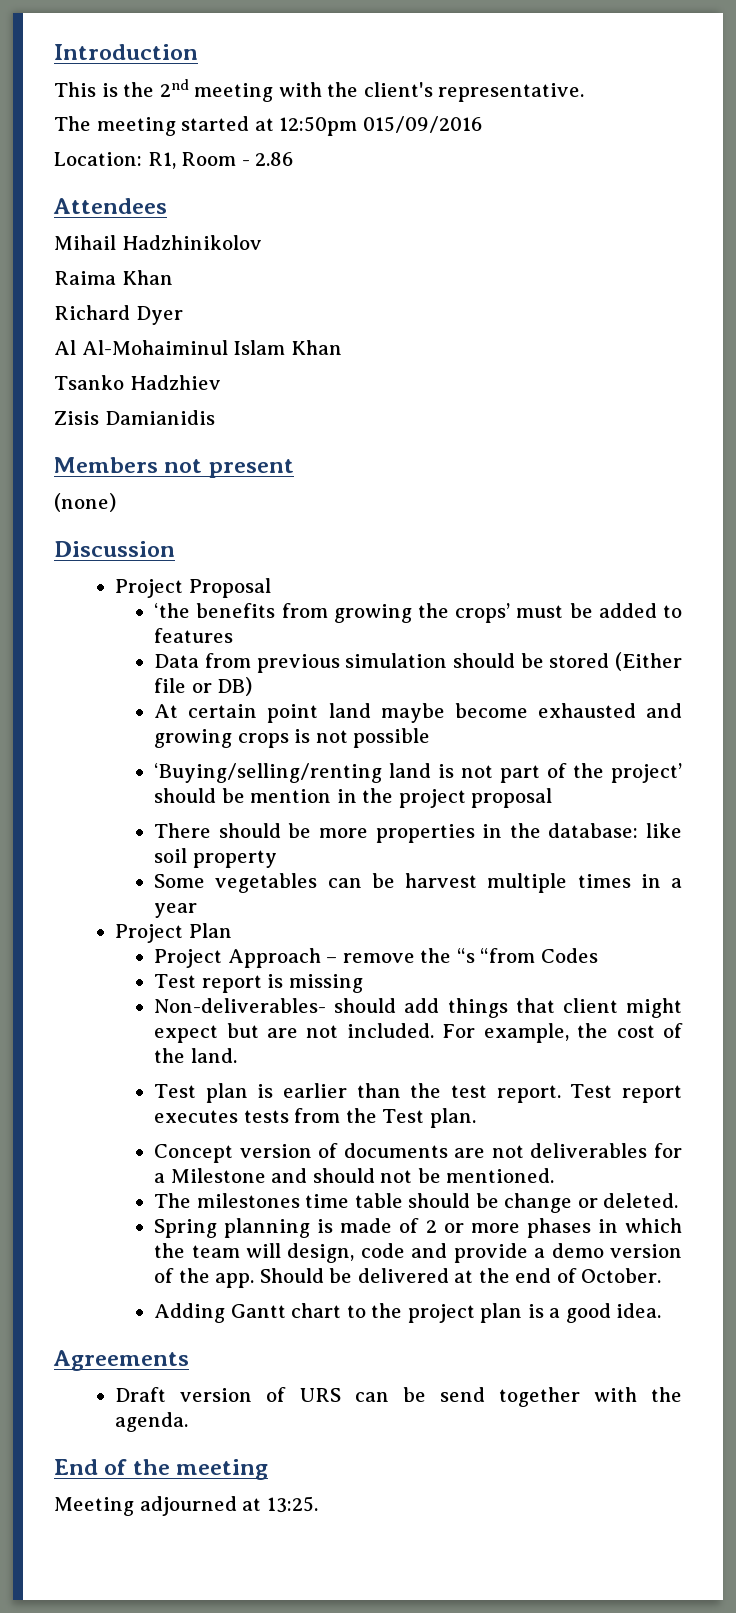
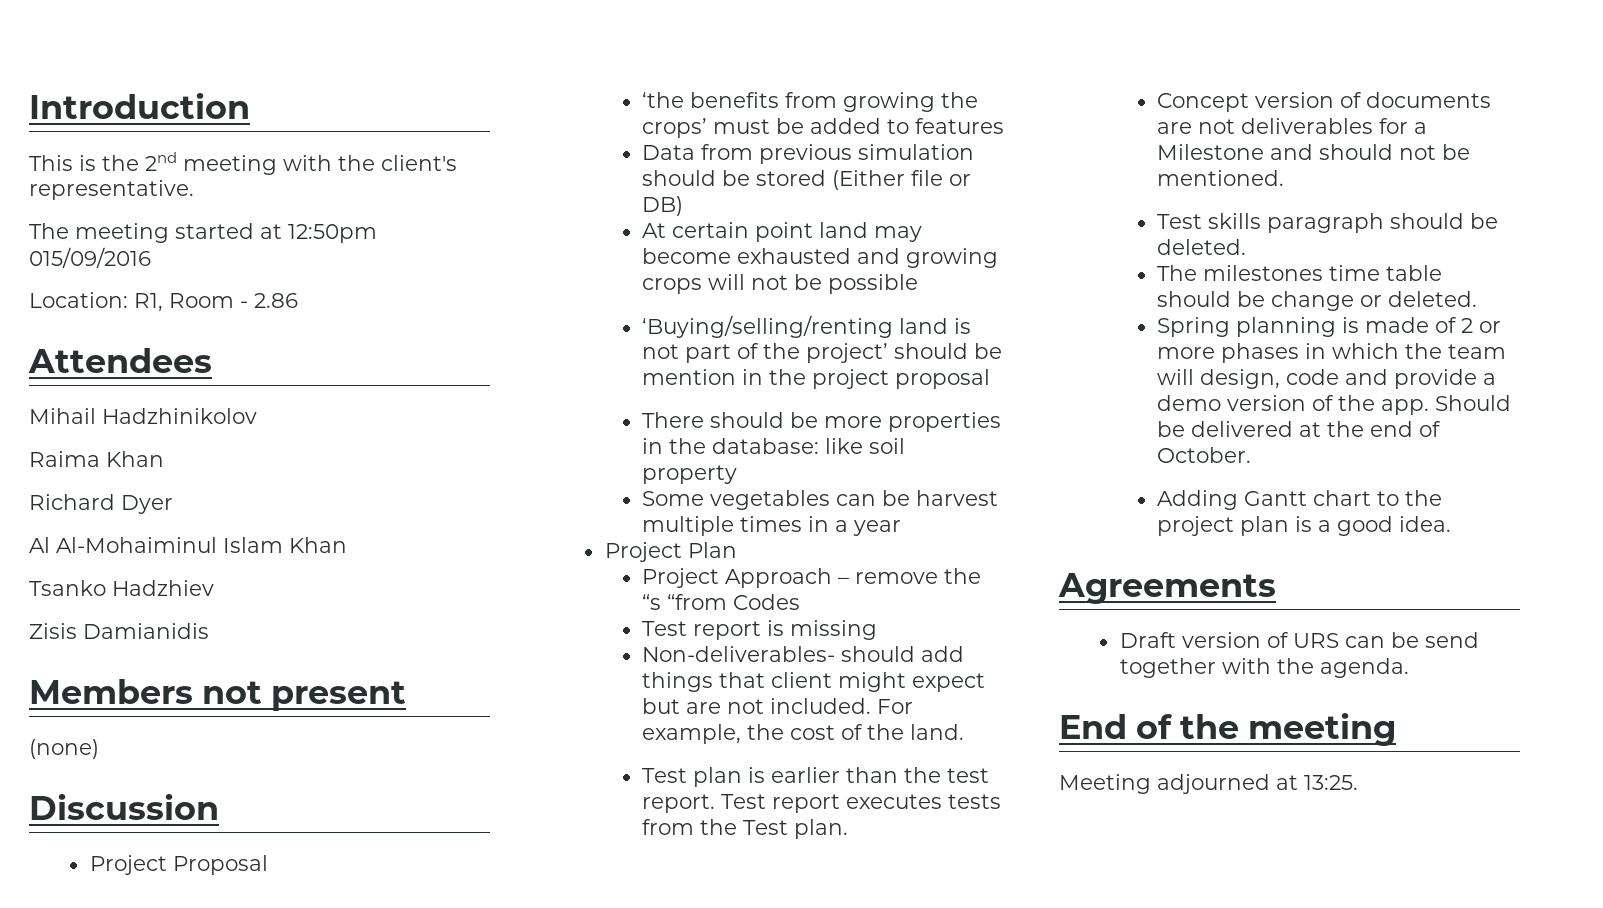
- At certain point land maybe become exhausted and growing crops is not possible
+ At certain point land may become exhausted and growing crops will not be possible
+ Test skills paragraph should be deleted.

